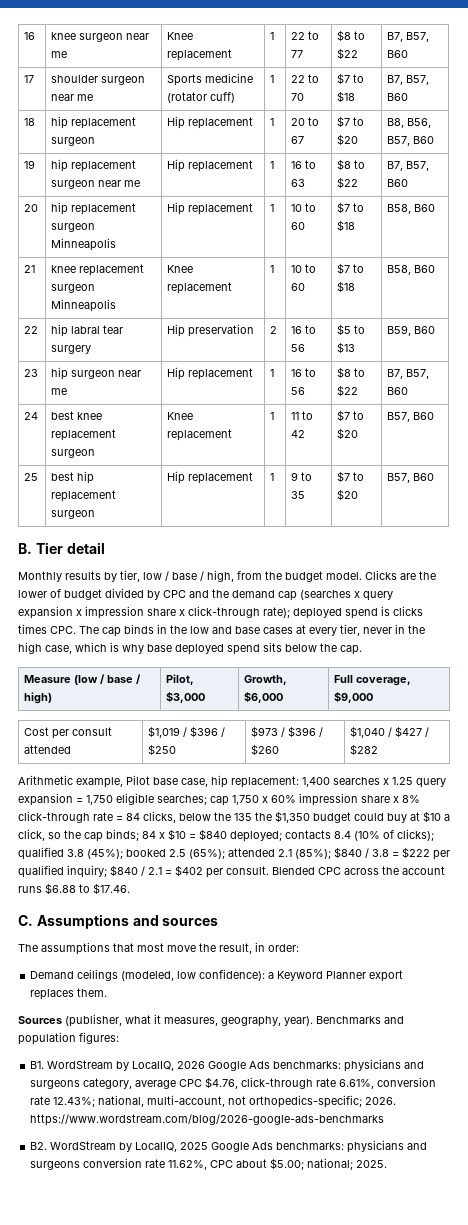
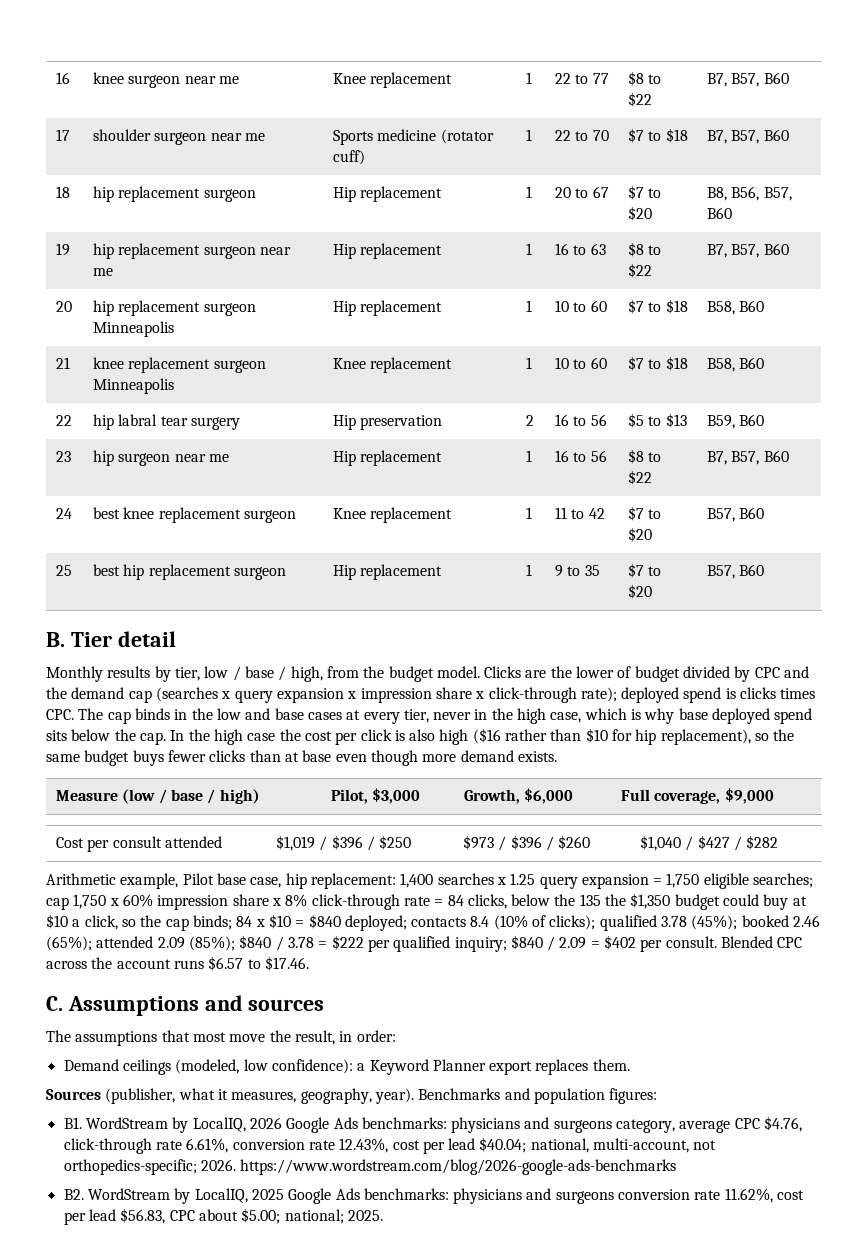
+ In the high case the cost per click is also high ($16 rather than $10 for hip replacement), so the same budget buys fewer clicks than at base even though more demand exists.
- qualified 3.8 (45%);
+ qualified 3.78 (45%);
- booked 2.5 (65%);
+ booked 2.46 (65%);
- attended 2.1 (85%);
+ attended 2.09 (85%);
- $840 / 3.8 = $222 per qualified inquiry;
+ $840 / 3.78 = $222 per qualified inquiry;
- $840 / 2.1 = $402 per consult.
+ $840 / 2.09 = $402 per consult.
- Blended CPC across the account runs $6.88 to $17.46.
+ Blended CPC across the account runs $6.57 to $17.46.
- B1. WordStream by LocalIQ, 2026 Google Ads benchmarks: physicians and surgeons category, average CPC $4.76, click-through rate 6.61%, conversion rate 12.43%; national, multi-account, not orthopedics-specific; 2026. https://www.wordstream.com/blog/2026-google-ads-benchmarks
+ B1. WordStream by LocalIQ, 2026 Google Ads benchmarks: physicians and surgeons category, average CPC $4.76, click-through rate 6.61%, conversion rate 12.43%, cost per lead $40.04; national, multi-account, not orthopedics-specific; 2026. https://www.wordstream.com/blog/2026-google-ads-benchmarks
- B2. WordStream by LocalIQ, 2025 Google Ads benchmarks: physicians and surgeons conversion rate 11.62%, CPC about $5.00; national; 2025.
+ B2. WordStream by LocalIQ, 2025 Google Ads benchmarks: physicians and surgeons conversion rate 11.62%, cost per lead $56.83, CPC about $5.00; national; 2025.

